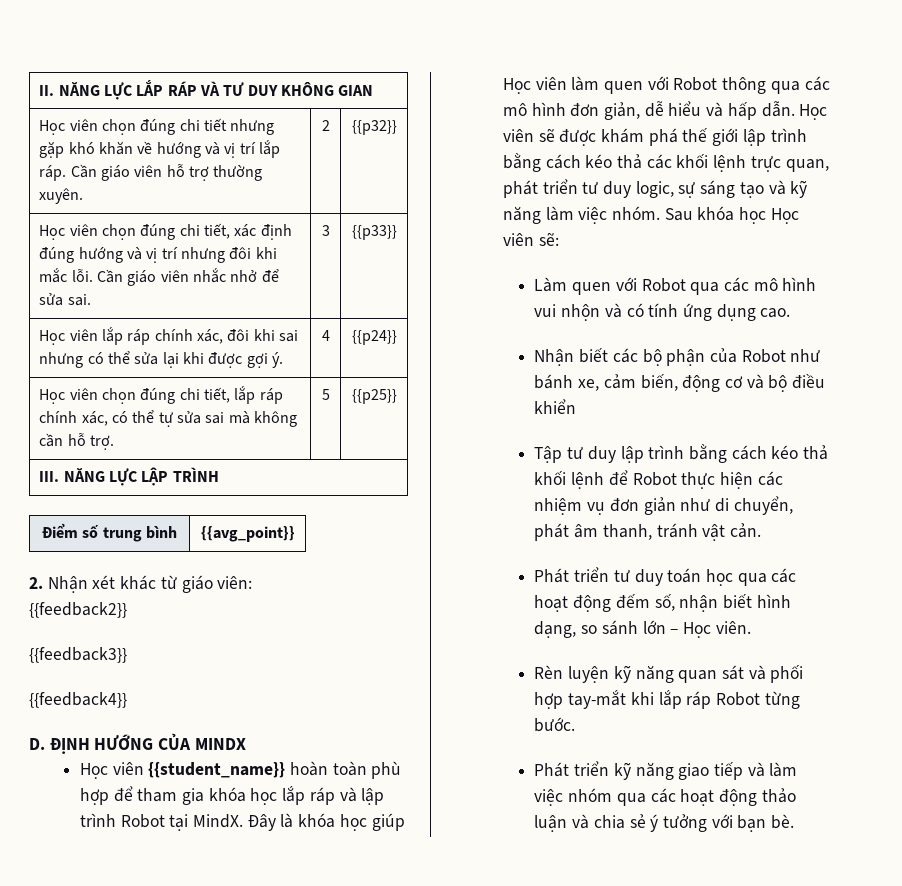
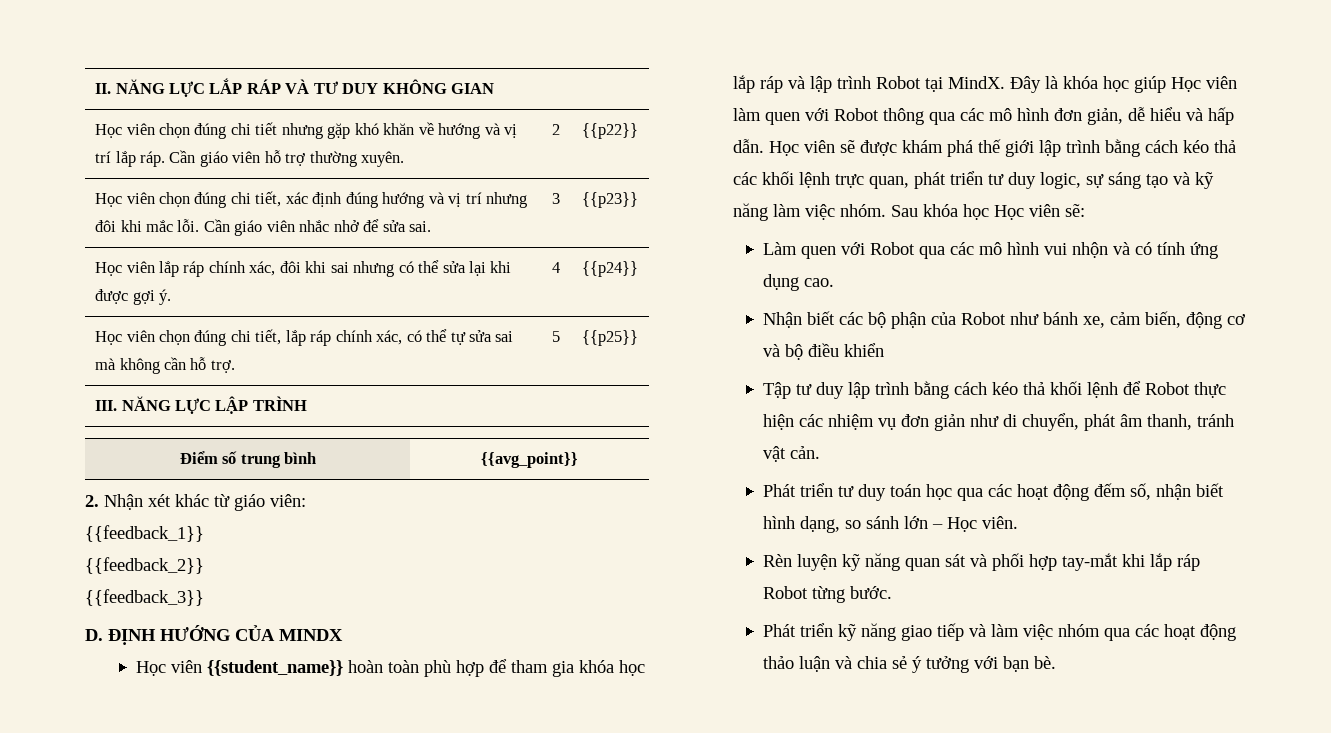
- Học viên chọn đúng chi tiết nhưng gặp khó khăn về hướng và vị trí lắp ráp. Cần giáo viên hỗ trợ thường xuyên. | 2 | {{p32}}
+ Học viên chọn đúng chi tiết nhưng gặp khó khăn về hướng và vị trí lắp ráp. Cần giáo viên hỗ trợ thường xuyên. | 2 | {{p22}}
- Học viên chọn đúng chi tiết, xác định đúng hướng và vị trí nhưng đôi khi mắc lỗi. Cần giáo viên nhắc nhở để sửa sai. | 3 | {{p33}}
+ Học viên chọn đúng chi tiết, xác định đúng hướng và vị trí nhưng đôi khi mắc lỗi. Cần giáo viên nhắc nhở để sửa sai. | 3 | {{p23}}
- {{feedback2}}
- {{feedback3}}
- {{feedback4}}
+ {{feedback_1}}
+ {{feedback_2}}
+ {{feedback_3}}

